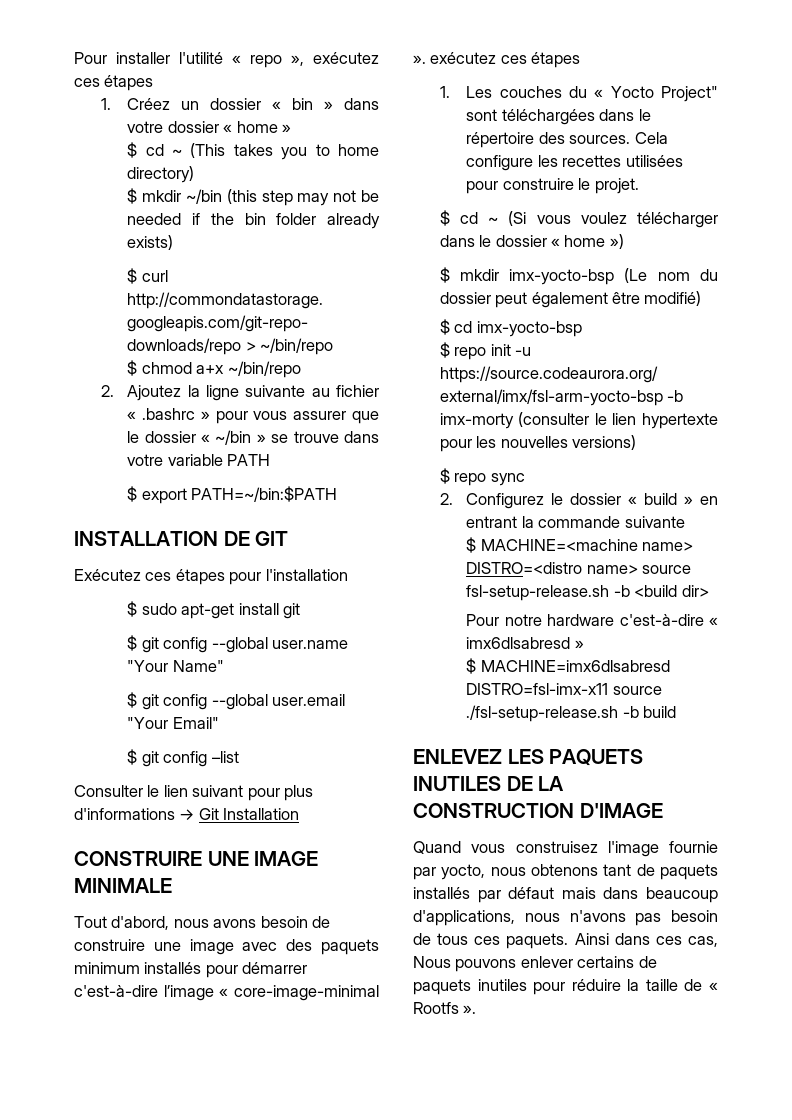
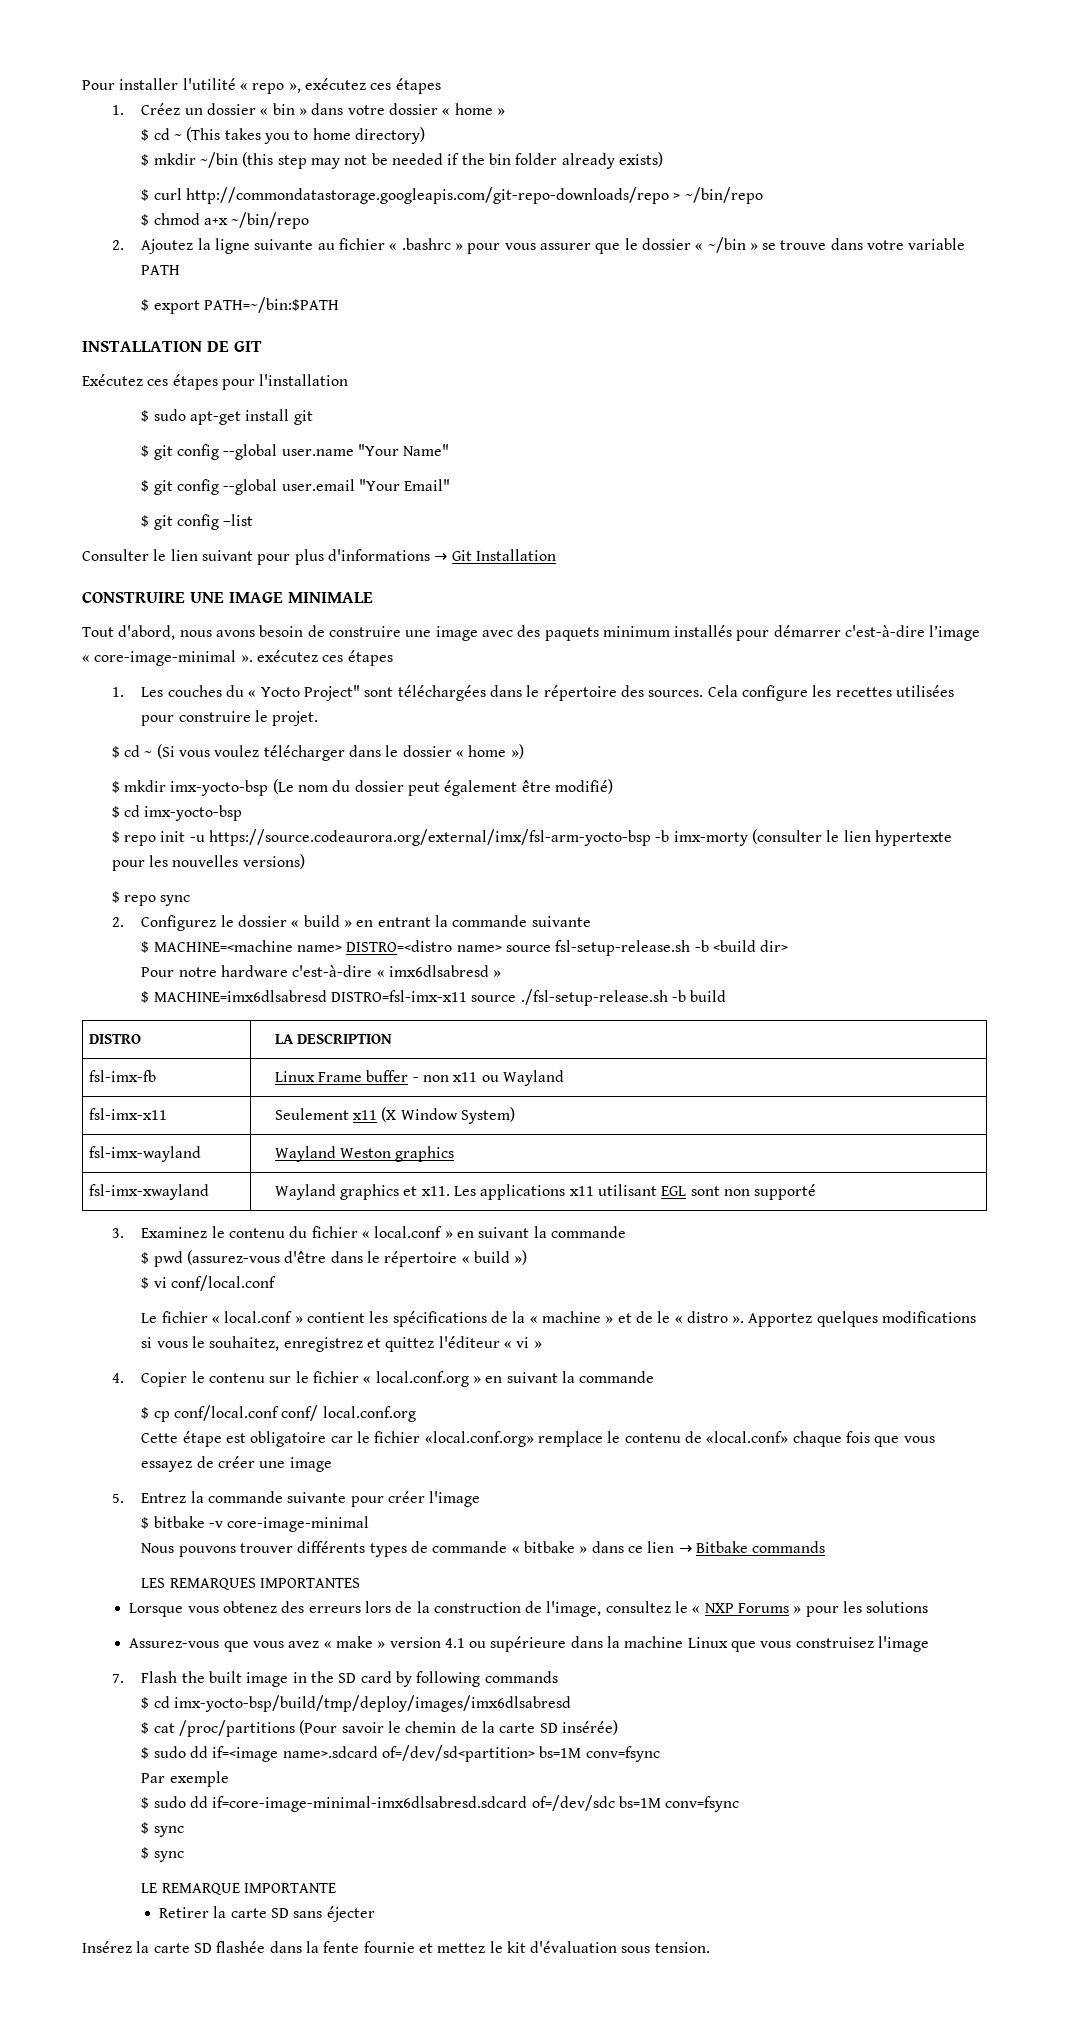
- ENLEVEZ LES PAQUETS INUTILES DE LA CONSTRUCTION D'IMAGE
- Quand vous construisez l'image fournie par yocto, nous obtenons tant de paquets installés par défaut mais dans beaucoup d'applications, nous n'avons pas besoin de tous ces paquets. Ainsi dans ces cas, Nous pouvons enlever certains de paquets inutiles pour réduire la taille de « Rootfs ».
+ DISTRO | LA DESCRIPTION
+ fsl-imx-fb | Linux Frame buffer - non x11 ou Wayland
+ fsl-imx-x11 | Seulement x11 (X Window System)
+ fsl-imx-wayland | Wayland Weston graphics
+ fsl-imx-xwayland | Wayland graphics et x11. Les applications x11 utilisant EGL sont non supporté
+ 3. Examinez le contenu du fichier « local.conf » en suivant la commande
+ $ pwd (assurez-vous d'être dans le répertoire « build »)
+ $ vi conf/local.conf
+ Le fichier « local.conf » contient les spécifications de la « machine » et de le « distro ». Apportez quelques modifications si vous le souhaitez, enregistrez et quittez l'éditeur « vi »
+ 4. Copier le contenu sur le fichier « local.conf.org » en suivant la commande
+ $ cp conf/local.conf conf/ local.conf.org
+ Cette étape est obligatoire car le fichier «local.conf.org» remplace le contenu de «local.conf» chaque fois que vous essayez de créer une image
+ 5. Entrez la commande suivante pour créer l'image
+ $ bitbake -v core-image-minimal
+ Nous pouvons trouver différents types de commande « bitbake » dans ce lien → Bitbake commands
+ LES REMARQUES IMPORTANTES
+ Lorsque vous obtenez des erreurs lors de la construction de l'image, consultez le « NXP Forums » pour les solutions
+ Assurez-vous que vous avez « make » version 4.1 ou supérieure dans la machine Linux que vous construisez l'image
+ 7. Flash the built image in the SD card by following commands
+ $ cd imx-yocto-bsp/build/tmp/deploy/images/imx6dlsabresd
+ $ cat /proc/partitions (Pour savoir le chemin de la carte SD insérée)
+ $ sudo dd if=<image name>.sdcard of=/dev/sd<partition> bs=1M conv=fsync
+ Par exemple
+ $ sudo dd if=core-image-minimal-imx6dlsabresd.sdcard of=/dev/sdc bs=1M conv=fsync
+ $ sync
+ $ sync
+ LE REMARQUE IMPORTANTE
+ Retirer la carte SD sans éjecter
+ Insérez la carte SD flashée dans la fente fournie et mettez le kit d'évaluation sous tension.

